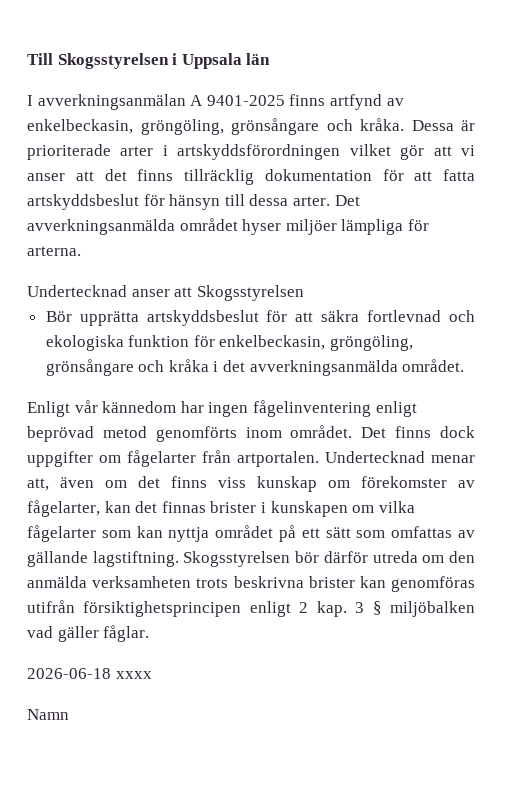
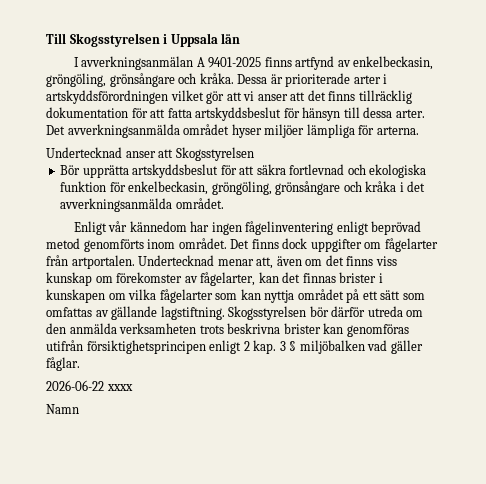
- 2026-06-18 xxxx
+ 2026-06-22 xxxx

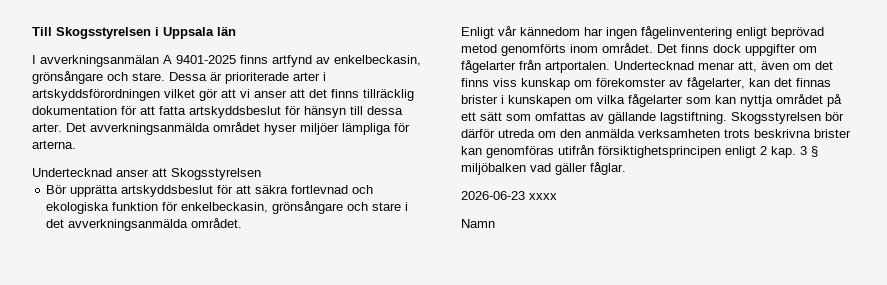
- I avverkningsanmälan A 9401-2025 finns artfynd av enkelbeckasin, gröngöling, grönsångare och kråka.
+ I avverkningsanmälan A 9401-2025 finns artfynd av enkelbeckasin, grönsångare och stare.
- Bör upprätta artskyddsbeslut för att säkra fortlevnad och ekologiska funktion för enkelbeckasin, gröngöling, grönsångare och kråka i det avverkningsanmälda området.
+ Bör upprätta artskyddsbeslut för att säkra fortlevnad och ekologiska funktion för enkelbeckasin, grönsångare och stare i det avverkningsanmälda området.
- 2026-06-22 xxxx
+ 2026-06-23 xxxx

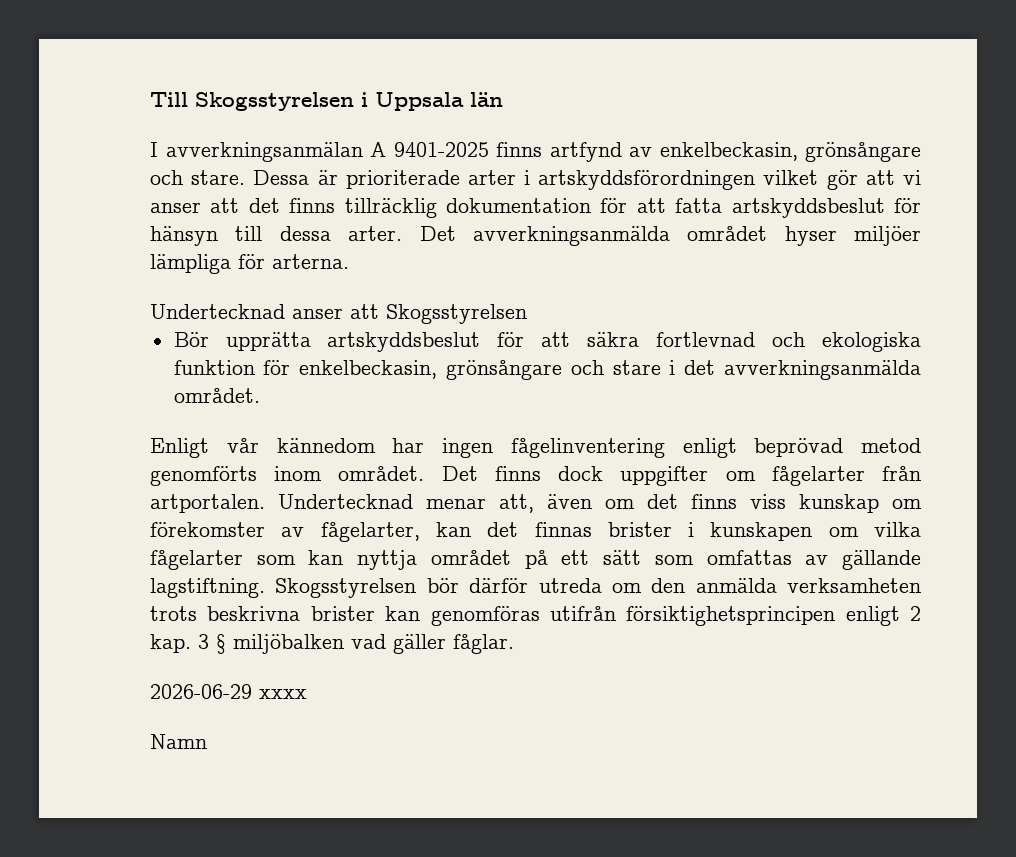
- 2026-06-23 xxxx
+ 2026-06-29 xxxx

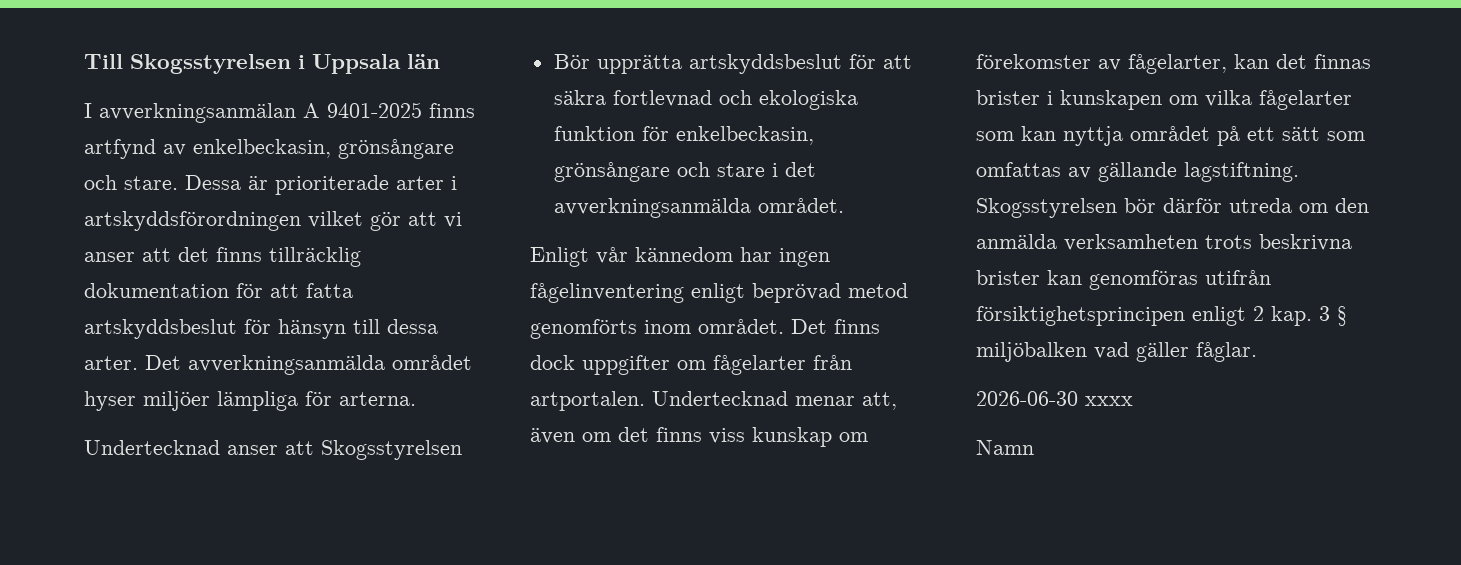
- 2026-06-29 xxxx
+ 2026-06-30 xxxx

